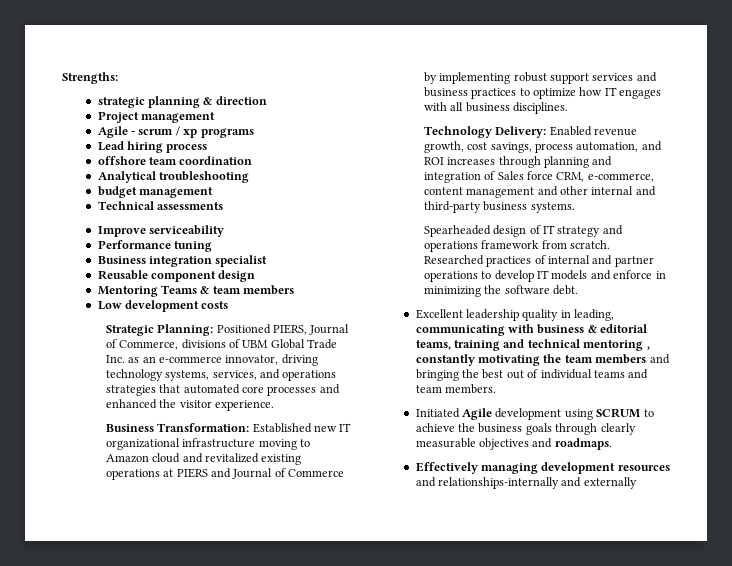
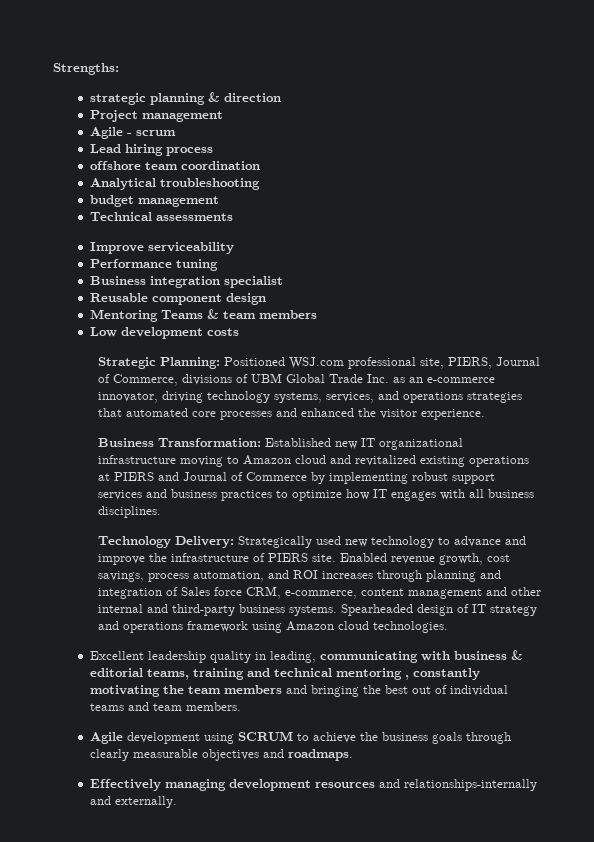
- Agile - scrum / xp programs
+ Agile - scrum
- Strategic Planning: Positioned PIERS, Journal of Commerce, divisions of UBM Global Trade Inc. as an e-commerce innovator, driving technology systems, services, and operations strategies that automated core processes and enhanced the visitor experience.
+ Strategic Planning: Positioned WSJ.com professional site, PIERS, Journal of Commerce, divisions of UBM Global Trade Inc. as an e-commerce innovator, driving technology systems, services, and operations strategies that automated core processes and enhanced the visitor experience.
- Technology Delivery: Enabled revenue growth, cost savings, process automation, and ROI increases through planning and integration of Sales force CRM, e-commerce, content management and other internal and third-party business systems.
- Spearheaded design of IT strategy and operations framework from scratch. Researched practices of internal and partner operations to develop IT models and enforce in minimizing the software debt.
+ Technology Delivery: Strategically used new technology to advance and improve the infrastructure of PIERS site. Enabled revenue growth, cost savings, process automation, and ROI increases through planning and integration of Sales force CRM, e-commerce, content management and other internal and third-party business systems. Spearheaded design of IT strategy and operations framework using Amazon cloud technologies.
- Initiated Agile development using SCRUM to achieve the business goals through clearly measurable objectives and roadmaps.
+ Agile development using SCRUM to achieve the business goals through clearly measurable objectives and roadmaps.
- Effectively managing development resources and relationships-internally and externally
+ Effectively managing development resources and relationships-internally and externally.

